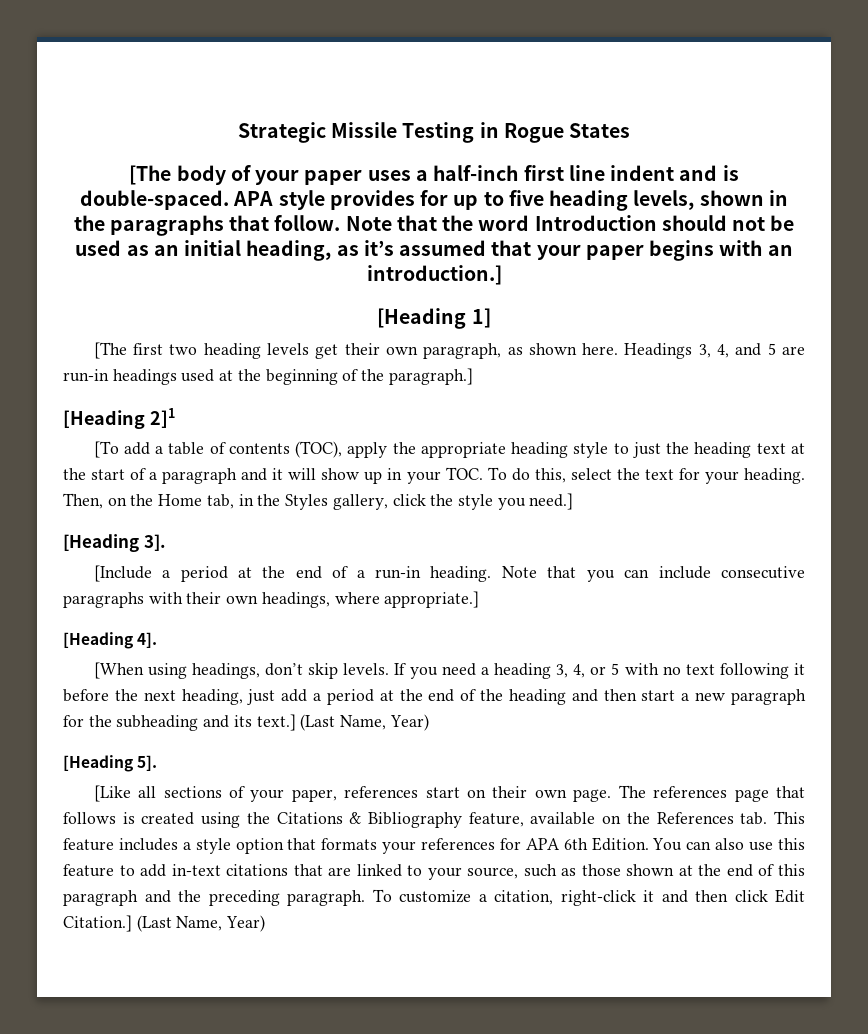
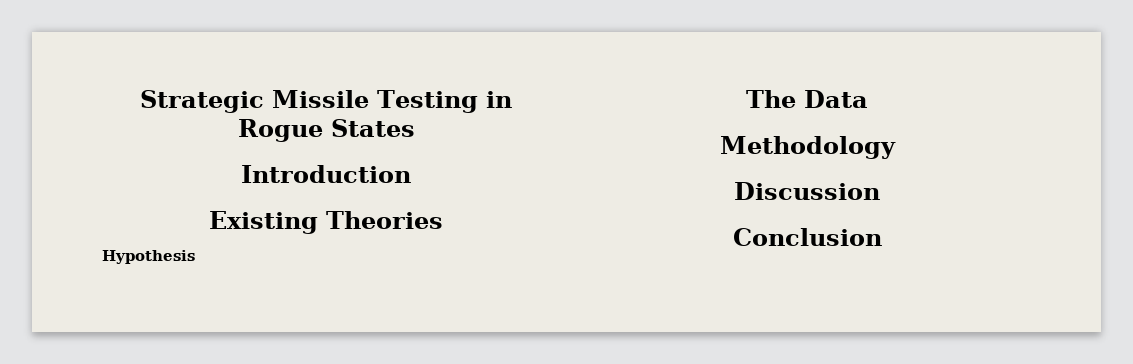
- [The body of your paper uses a half-inch first line indent and is double-spaced. APA style provides for up to five heading levels, shown in the paragraphs that follow. Note that the word Introduction should not be used as an initial heading, as it’s assumed that your paper begins with an introduction.]
- [Heading 1]
- [The first two heading levels get their own paragraph, as shown here. Headings 3, 4, and 5 are run-in headings used at the beginning of the paragraph.]
- [Heading 2]1
- [To add a table of contents (TOC), apply the appropriate heading style to just the heading text at the start of a paragraph and it will show up in your TOC. To do this, select the text for your heading. Then, on the Home tab, in the Styles gallery, click the style you need.]
- [Heading 3].
- [Include a period at the end of a run-in heading. Note that you can include consecutive paragraphs with their own headings, where appropriate.]
- [Heading 4].
- [When using headings, don’t skip levels. If you need a heading 3, 4, or 5 with no text following it before the next heading, just add a period at the end of the heading and then start a new paragraph for the subheading and its text.] (Last Name, Year)
- [Heading 5].
- [Like all sections of your paper, references start on their own page. The references page that follows is created using the Citations & Bibliography feature, available on the References tab. This feature includes a style option that formats your references for APA 6th Edition. You can also use this feature to add in-text citations that are linked to your source, such as those shown at the end of this paragraph and the preceding paragraph. To customize a citation, right-click it and then click Edit Citation.] (Last Name, Year)
+ Introduction
+ Existing Theories
+ Hypothesis
+ The Data
+ Methodology
+ Discussion
+ Conclusion

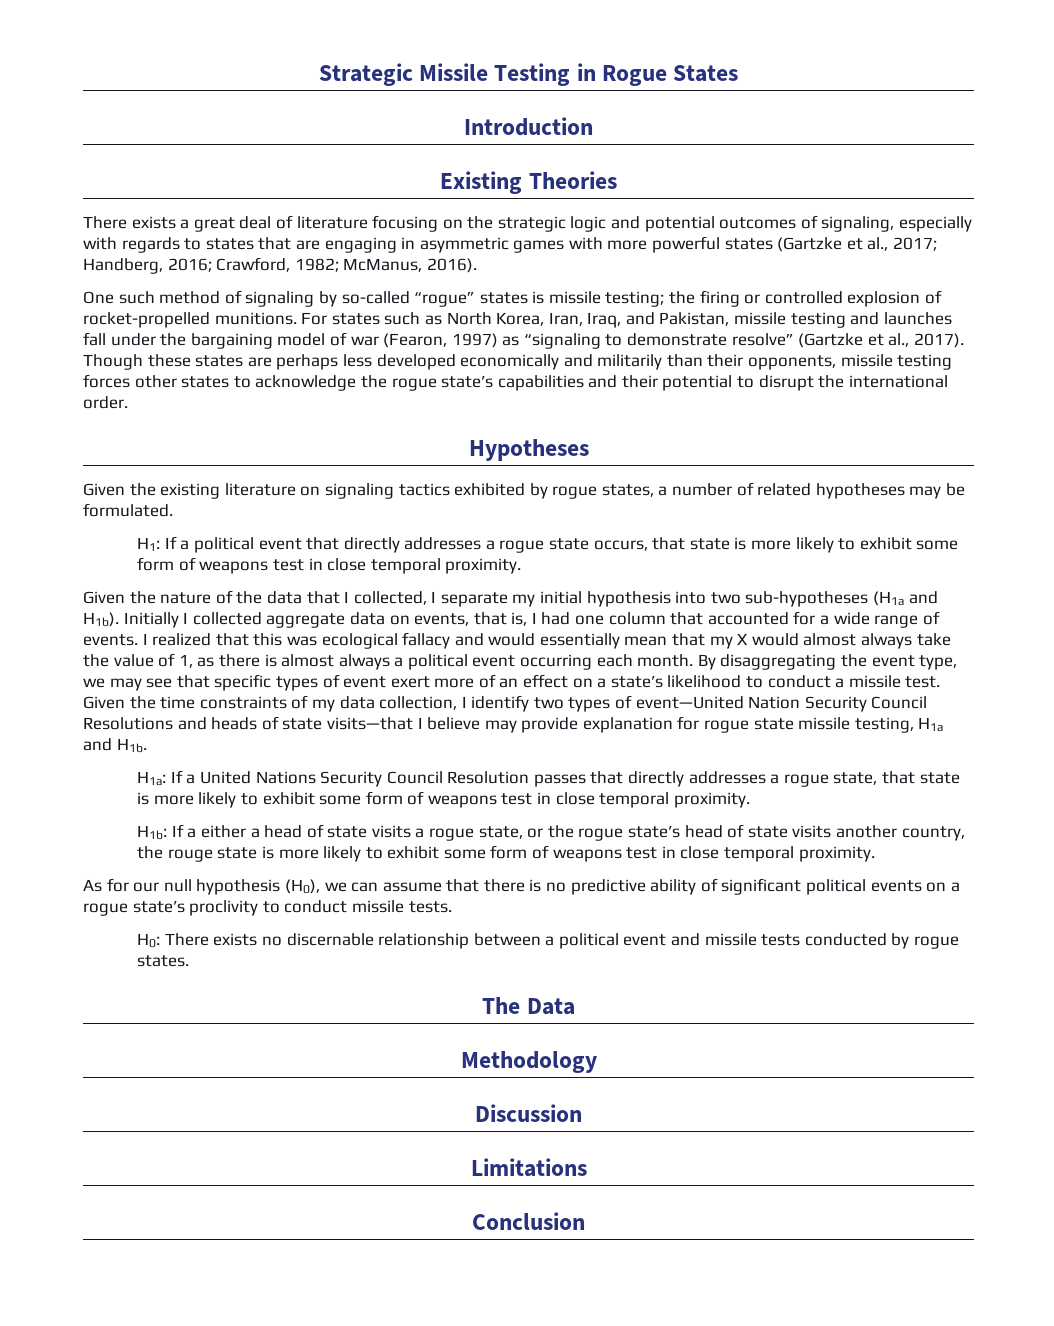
- Hypothesis
+ There exists a great deal of literature focusing on the strategic logic and potential outcomes of signaling, especially with regards to states that are engaging in asymmetric games with more powerful states (Gartzke et al., 2017; Handberg, 2016; Crawford, 1982; McManus, 2016).
+ One such method of signaling by so-called “rogue” states is missile testing; the firing or controlled explosion of rocket-propelled munitions. For states such as North Korea, Iran, Iraq, and Pakistan, missile testing and launches fall under the bargaining model of war (Fearon, 1997) as “signaling to demonstrate resolve” (Gartzke et al., 2017). Though these states are perhaps less developed economically and militarily than their opponents, missile testing forces other states to acknowledge the rogue state’s capabilities and their potential to disrupt the international order.
+ Hypotheses
+ Given the existing literature on signaling tactics exhibited by rogue states, a number of related hypotheses may be formulated.
+ H1: If a political event that directly addresses a rogue state occurs, that state is more likely to exhibit some form of weapons test in close temporal proximity.
+ Given the nature of the data that I collected, I separate my initial hypothesis into two sub-hypotheses (H1a and H1b). Initially I collected aggregate data on events, that is, I had one column that accounted for a wide range of events. I realized that this was ecological fallacy and would essentially mean that my X would almost always take the value of 1, as there is almost always a political event occurring each month. By disaggregating the event type, we may see that specific types of event exert more of an effect on a state’s likelihood to conduct a missile test. Given the time constraints of my data collection, I identify two types of event—United Nation Security Council Resolutions and heads of state visits—that I believe may provide explanation for rogue state missile testing, H1a and H1b.
+ H1a: If a United Nations Security Council Resolution passes that directly addresses a rogue state, that state is more likely to exhibit some form of weapons test in close temporal proximity.
+ H1b: If a either a head of state visits a rogue state, or the rogue state’s head of state visits another country, the rouge state is more likely to exhibit some form of weapons test in close temporal proximity.
+ As for our null hypothesis (H0), we can assume that there is no predictive ability of significant political events on a rogue state’s proclivity to conduct missile tests.
+ H0: There exists no discernable relationship between a political event and missile tests conducted by rogue states.
+ Limitations

